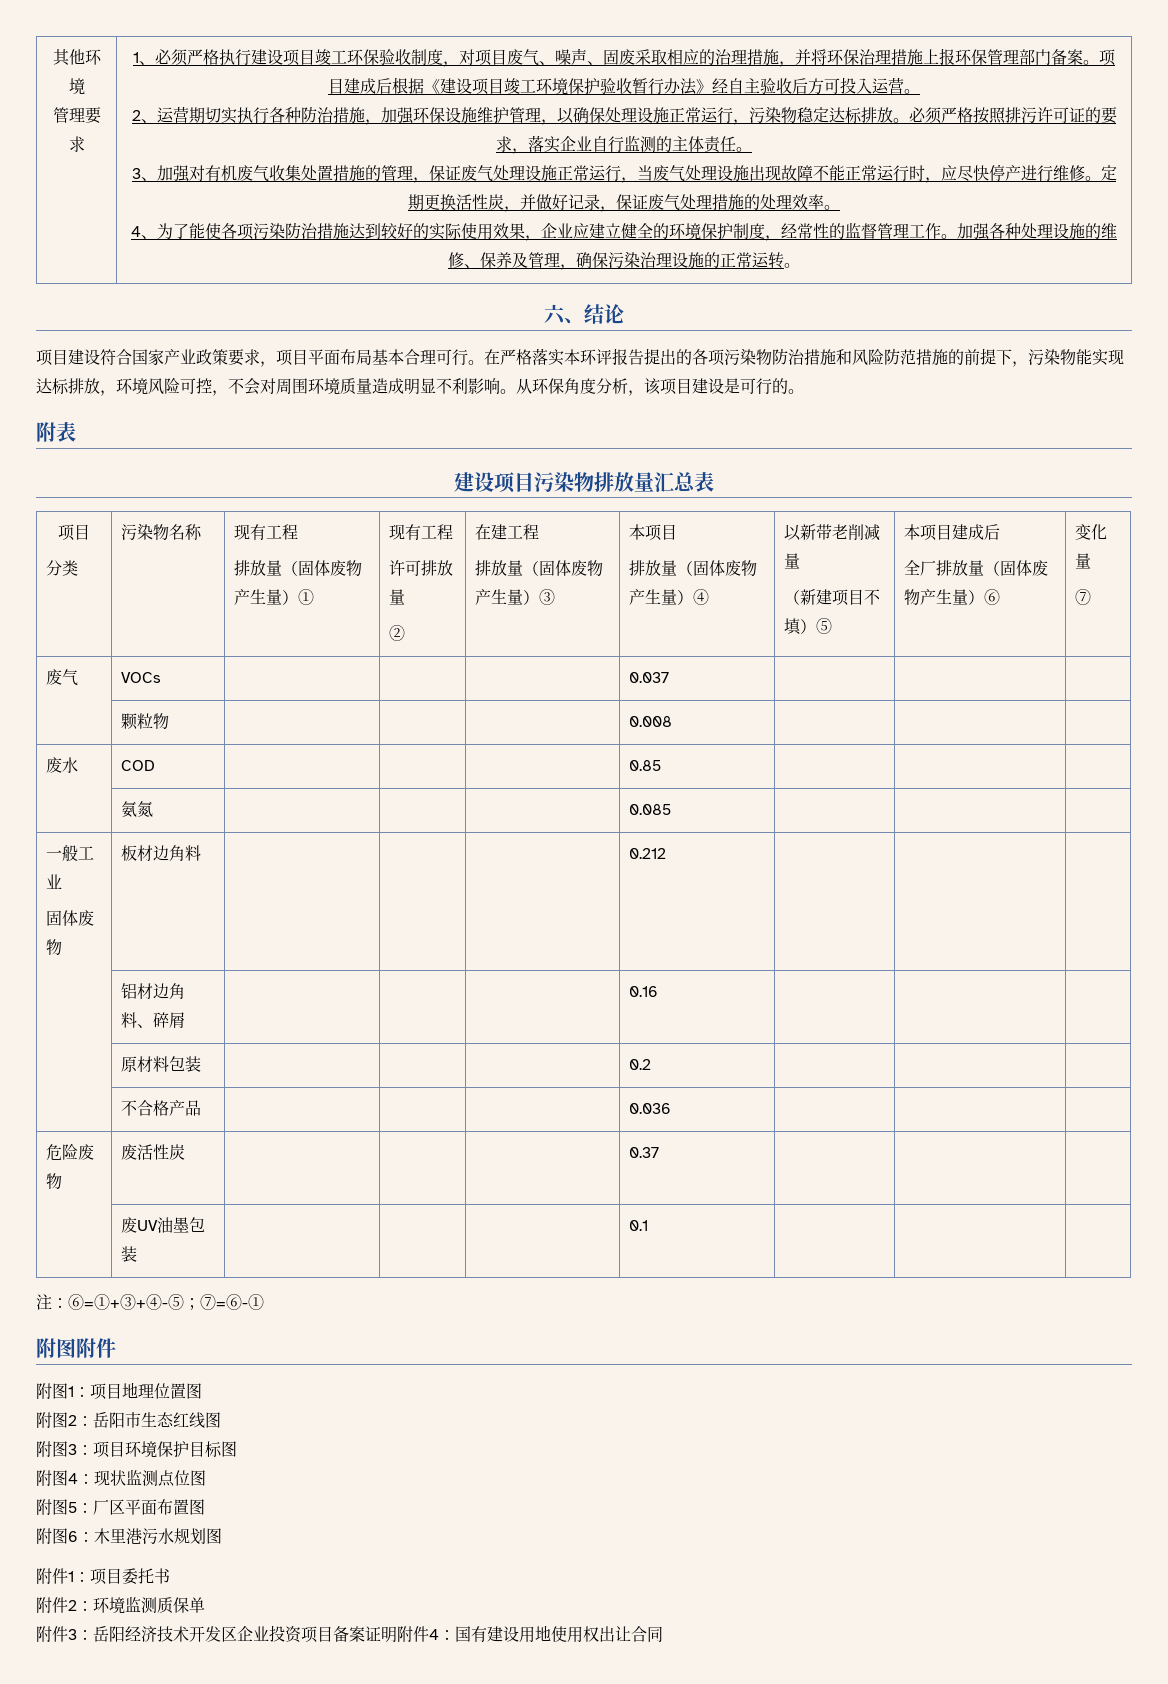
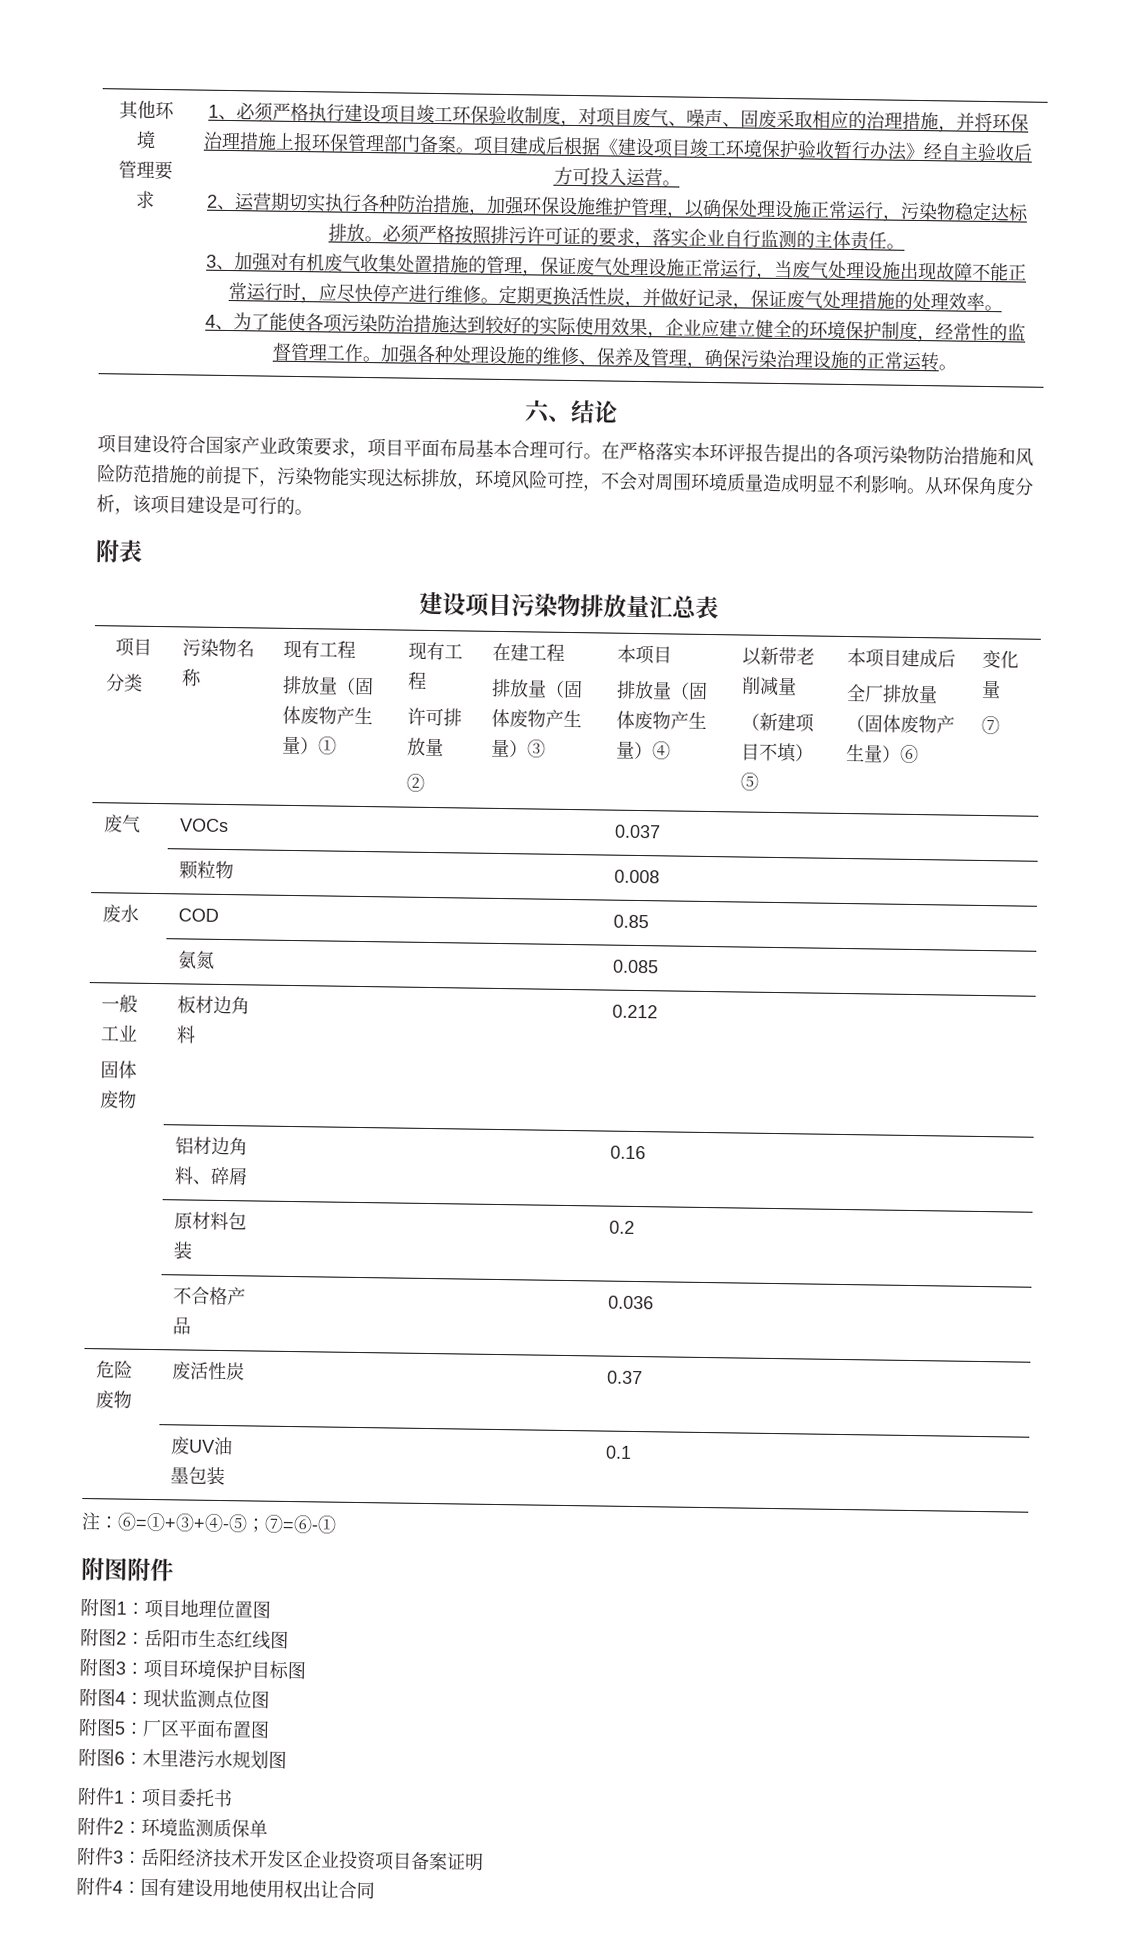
- 附件3：岳阳经济技术开发区企业投资项目备案证明附件4：国有建设用地使用权出让合同
+ 附件3：岳阳经济技术开发区企业投资项目备案证明
+ 附件4：国有建设用地使用权出让合同

